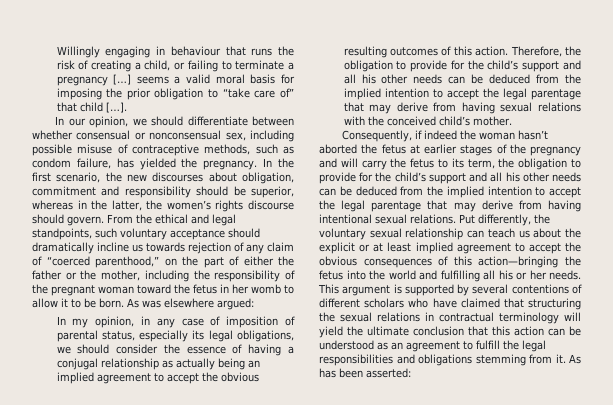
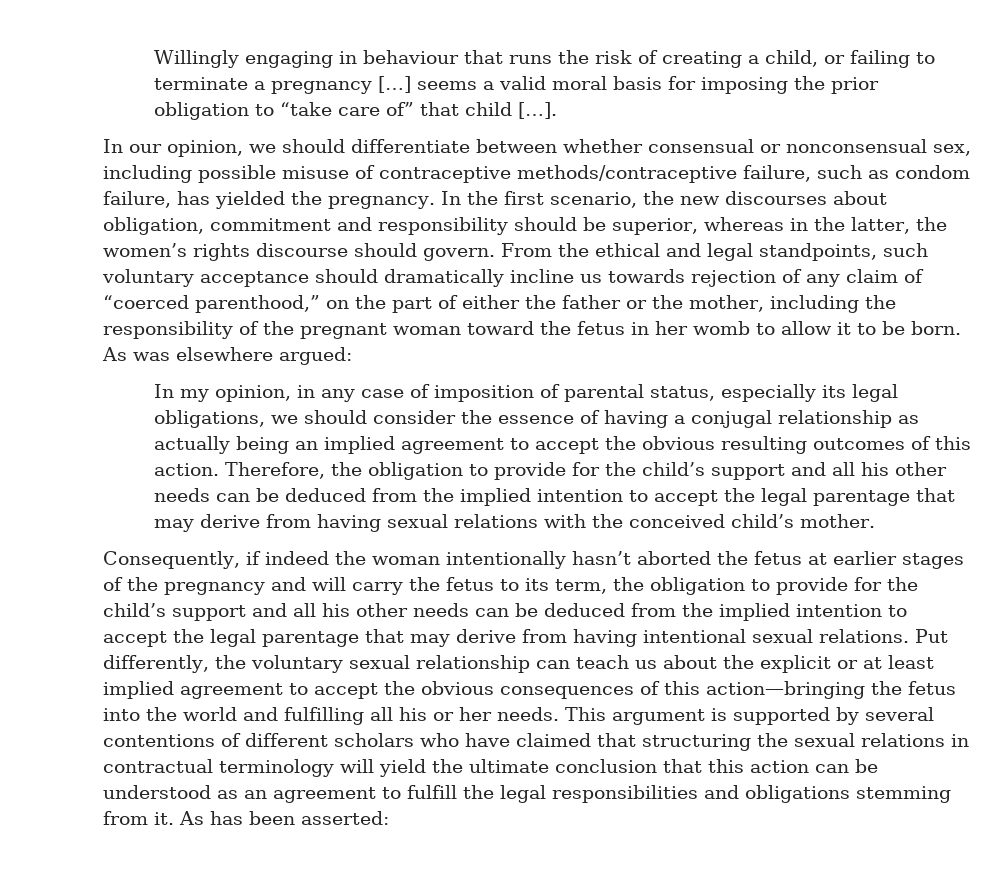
- In our opinion, we should differentiate between whether consensual or nonconsensual sex, including possible misuse of contraceptive methods, such as condom failure, has yielded the pregnancy.
+ In our opinion, we should differentiate between whether consensual or nonconsensual sex, including possible misuse of contraceptive methods/contraceptive failure, such as condom failure, has yielded the pregnancy.
- Consequently, if indeed the woman hasn’t aborted the fetus at earlier stages of the pregnancy and will carry the fetus to its term, the obligation to provide for the child’s support and all his other needs can be deduced from the implied intention to accept the legal parentage that may derive from having intentional sexual relations.
+ Consequently, if indeed the woman intentionally hasn’t aborted the fetus at earlier stages of the pregnancy and will carry the fetus to its term, the obligation to provide for the child’s support and all his other needs can be deduced from the implied intention to accept the legal parentage that may derive from having intentional sexual relations.

